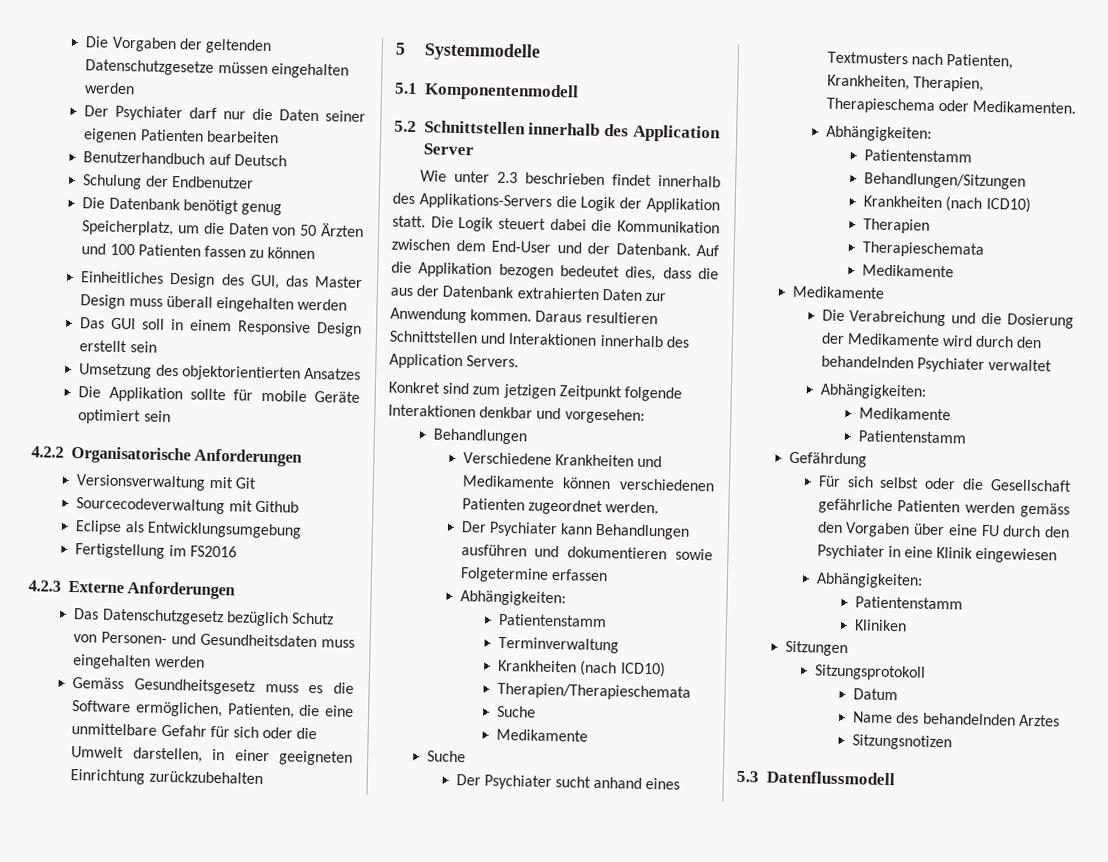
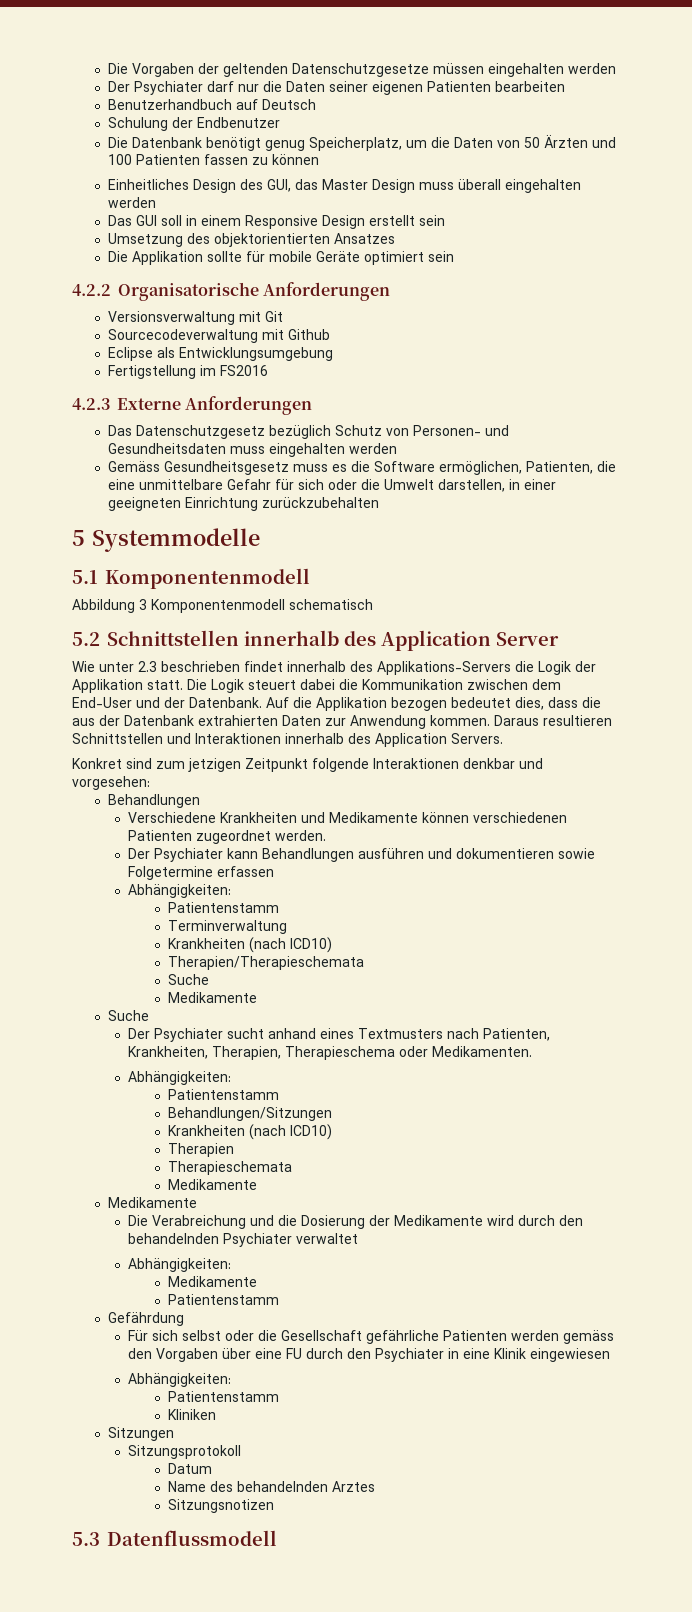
+ Abbildung 3 Komponentenmodell schematisch

